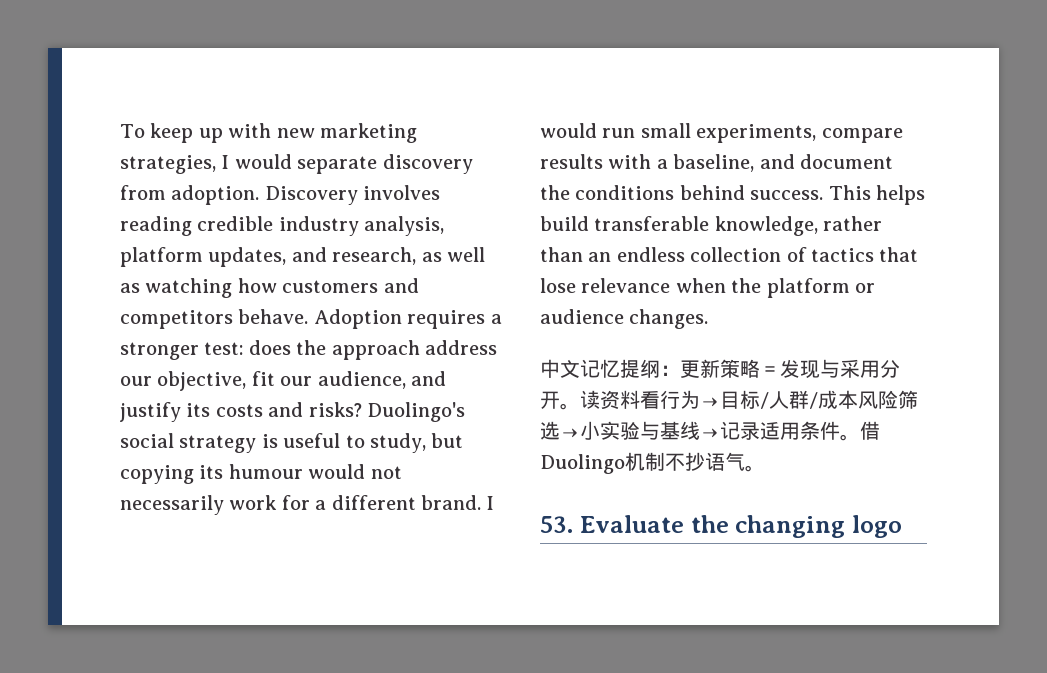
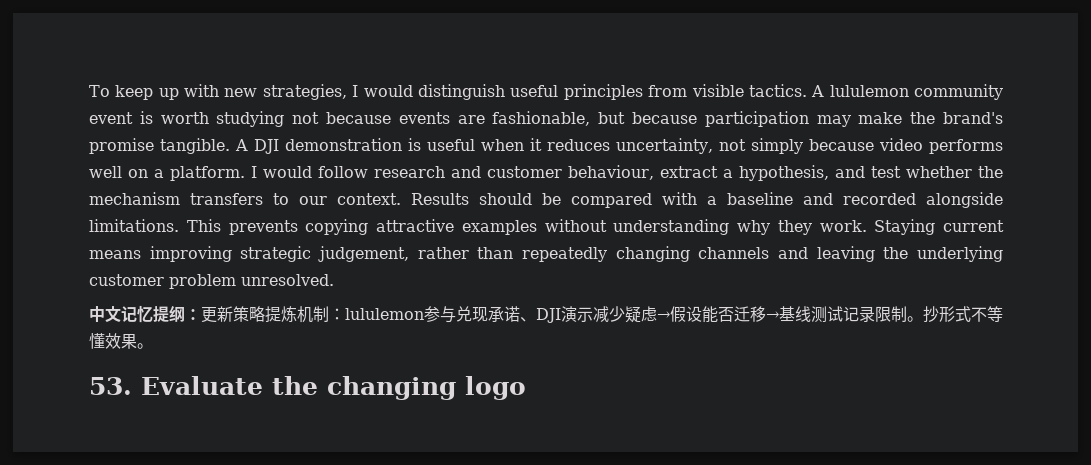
- To keep up with new marketing strategies, I would separate discovery from adoption. Discovery involves reading credible industry analysis, platform updates, and research, as well as watching how customers and competitors behave. Adoption requires a stronger test: does the approach address our objective, fit our audience, and justify its costs and risks? Duolingo's social strategy is useful to study, but copying its humour would not necessarily work for a different brand. I would run small experiments, compare results with a baseline, and document the conditions behind success. This helps build transferable knowledge, rather than an endless collection of tactics that lose relevance when the platform or audience changes.
+ To keep up with new strategies, I would distinguish useful principles from visible tactics. A lululemon community event is worth studying not because events are fashionable, but because participation may make the brand's promise tangible. A DJI demonstration is useful when it reduces uncertainty, not simply because video performs well on a platform. I would follow research and customer behaviour, extract a hypothesis, and test whether the mechanism transfers to our context. Results should be compared with a baseline and recorded alongside limitations. This prevents copying attractive examples without understanding why they work. Staying current means improving strategic judgement, rather than repeatedly changing channels and leaving the underlying customer problem unresolved.
- 中文记忆提纲：更新策略＝发现与采用分开。读资料看行为→目标/人群/成本风险筛选→小实验与基线→记录适用条件。借Duolingo机制不抄语气。
+ 中文记忆提纲：更新策略提炼机制：lululemon参与兑现承诺、DJI演示减少疑虑→假设能否迁移→基线测试记录限制。抄形式不等懂效果。

